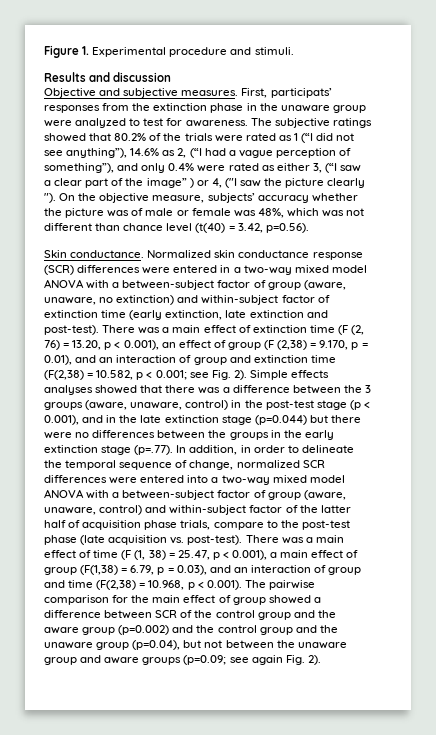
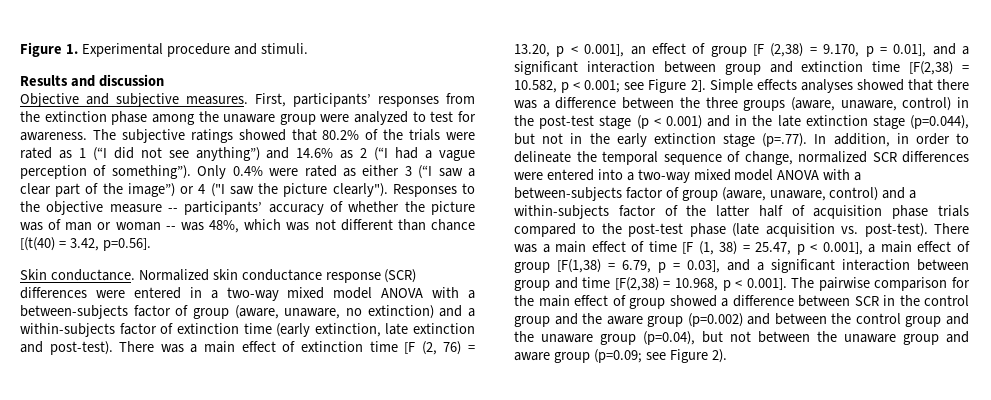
- First, participats’ responses from the extinction phase in the unaware group were analyzed to test for awareness.
+ First, participants’ responses from the extinction phase among the unaware group were analyzed to test for awareness.
- The subjective ratings showed that 80.2% of the trials were rated as 1 (“I did not see anything”), 14.6% as 2, (“I had a vague perception of something”), and only 0.4% were rated as either 3, (“I saw a clear part of the image” ) or 4, ("I saw the picture clearly "). On the objective measure, subjects’ accuracy whether the picture was of male or female was 48%, which was not different than chance level (t(40) = 3.42, p=0.56).
+ The subjective ratings showed that 80.2% of the trials were rated as 1 (“I did not see anything”) and 14.6% as 2 (“I had a vague perception of something”). Only 0.4% were rated as either 3 (“I saw a clear part of the image”) or 4 ("I saw the picture clearly"). Responses to the objective measure -- participants’ accuracy of whether the picture was of man or woman -- was 48%, which was not different than chance [(t(40) = 3.42, p=0.56].
- Normalized skin conductance response (SCR) differences were entered in a two-way mixed model ANOVA with a between-subject factor of group (aware, unaware, no extinction) and within-subject factor of extinction time (early extinction, late extinction and post-test).
+ Normalized skin conductance response (SCR) differences were entered in a two-way mixed model ANOVA with a between-subjects factor of group (aware, unaware, no extinction) and a within-subjects factor of extinction time (early extinction, late extinction and post-test).
- There was a main effect of extinction time (F (2, 76) = 13.20, p < 0.001), an effect of group (F (2,38) = 9.170, p = 0.01), and an interaction of group and extinction time (F(2,38) = 10.582, p < 0.001; see Fig. 2).
+ There was a main effect of extinction time [F (2, 76) = 13.20, p < 0.001], an effect of group [F (2,38) = 9.170, p = 0.01], and a significant interaction between group and extinction time [F(2,38) = 10.582, p < 0.001; see Figure 2].
- Simple effects analyses showed that there was a difference between the 3 groups (aware, unaware, control) in the post-test stage (p < 0.001), and in the late extinction stage (p=0.044) but there were no differences between the groups in the early extinction stage (p=.77). In addition, in order to delineate the temporal sequence of change, normalized SCR differences were entered into a two-way mixed model ANOVA with a between-subject factor of group (aware, unaware, control) and within-subject factor of the latter half of acquisition phase trials, compare to the post-test phase (late acquisition vs. post-test).
+ Simple effects analyses showed that there was a difference between the three groups (aware, unaware, control) in the post-test stage (p < 0.001) and in the late extinction stage (p=0.044), but not in the early extinction stage (p=.77). In addition, in order to delineate the temporal sequence of change, normalized SCR differences were entered into a two-way mixed model ANOVA with a between-subjects factor of group (aware, unaware, control) and a within-subjects factor of the latter half of acquisition phase trials compared to the post-test phase (late acquisition vs. post-test).
- There was a main effect of time (F (1, 38) = 25.47, p < 0.001), a main effect of group (F(1,38) = 6.79, p = 0.03), and an interaction of group and time (F(2,38) = 10.968, p < 0.001). The pairwise comparison for the main effect of group showed a difference between SCR of the control group and the aware group (p=0.002) and the control group and the unaware group (p=0.04), but not between the unaware group and aware groups (p=0.09;
+ There was a main effect of time [F (1, 38) = 25.47, p < 0.001], a main effect of group [F(1,38) = 6.79, p = 0.03], and a significant interaction between group and time [F(2,38) = 10.968, p < 0.001]. The pairwise comparison for the main effect of group showed a difference between SCR in the control group and the aware group (p=0.002) and between the control group and the unaware group (p=0.04), but not between the unaware group and aware group (p=0.09;
- see again Fig. 2).
+ see Figure 2).

